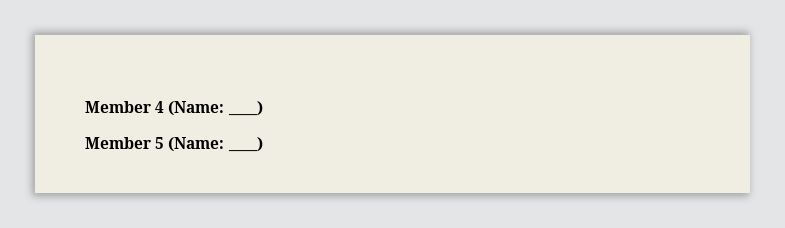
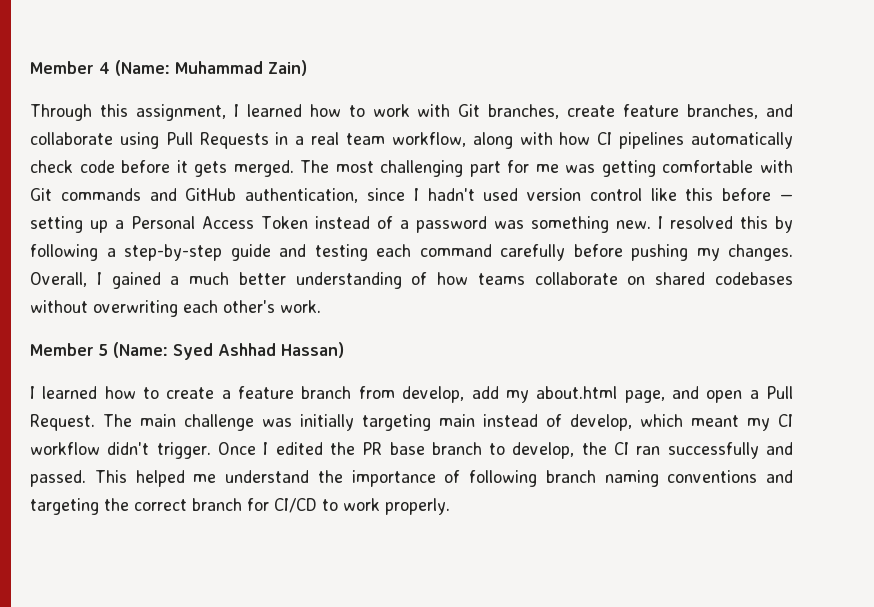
- Member 4 (Name: ____)
- Member 5 (Name: ____)
+ Member 4 (Name: Muhammad Zain)
+ Through this assignment, I learned how to work with Git branches, create feature branches, and collaborate using Pull Requests in a real team workflow, along with how CI pipelines automatically check code before it gets merged. The most challenging part for me was getting comfortable with Git commands and GitHub authentication, since I hadn't used version control like this before — setting up a Personal Access Token instead of a password was something new. I resolved this by following a step-by-step guide and testing each command carefully before pushing my changes. Overall, I gained a much better understanding of how teams collaborate on shared codebases without overwriting each other's work.
+ Member 5 (Name: Syed Ashhad Hassan)
+ I learned how to create a feature branch from develop, add my about.html page, and open a Pull Request. The main challenge was initially targeting main instead of develop, which meant my CI workflow didn't trigger. Once I edited the PR base branch to develop, the CI ran successfully and passed. This helped me understand the importance of following branch naming conventions and targeting the correct branch for CI/CD to work properly.

